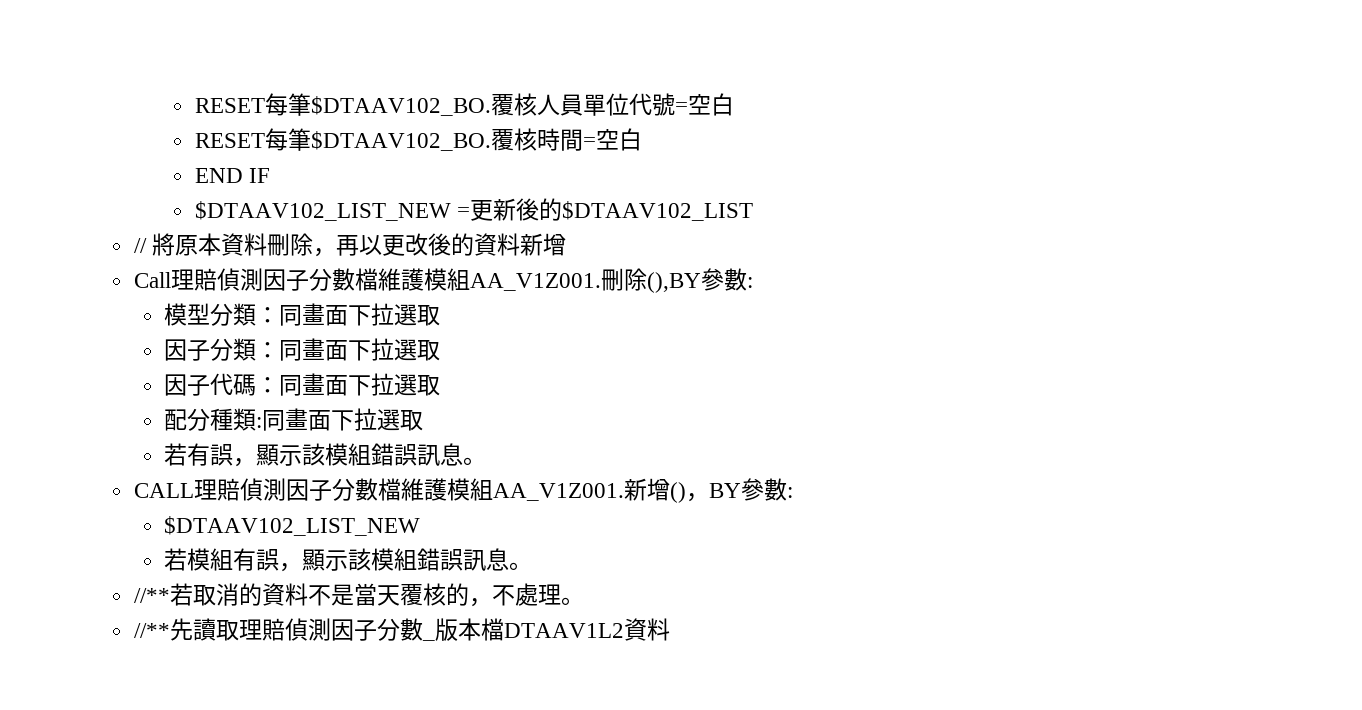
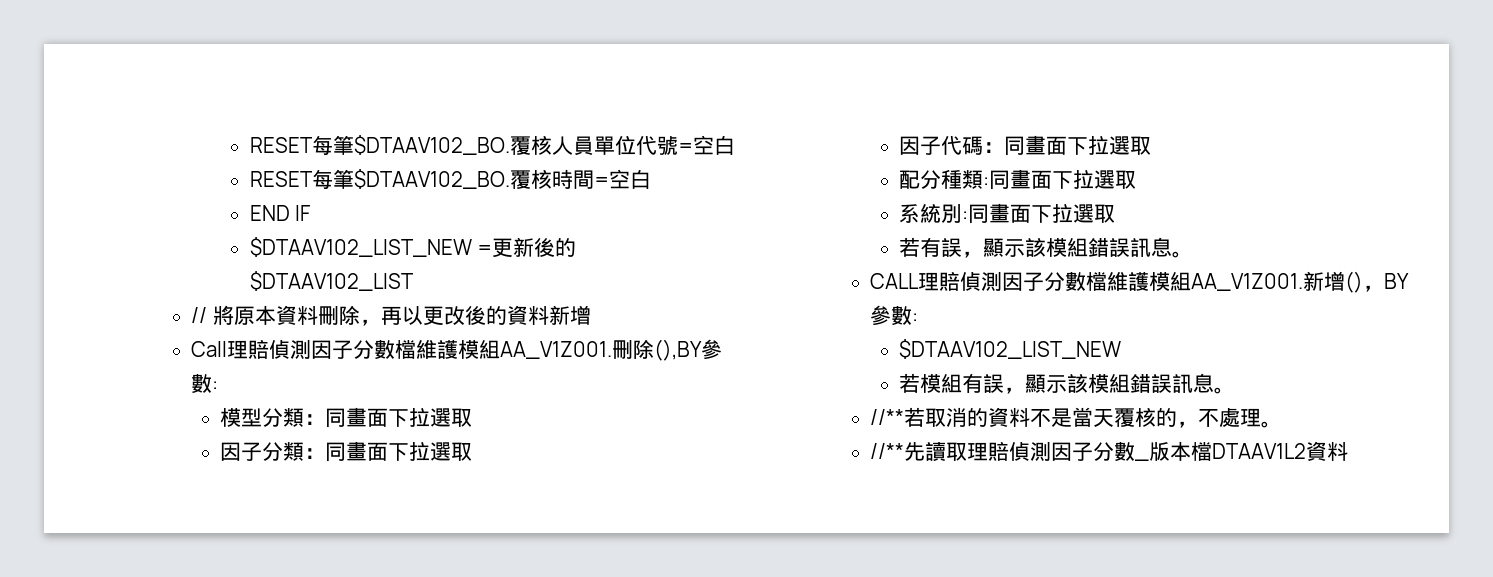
+ 系統別:同畫面下拉選取

